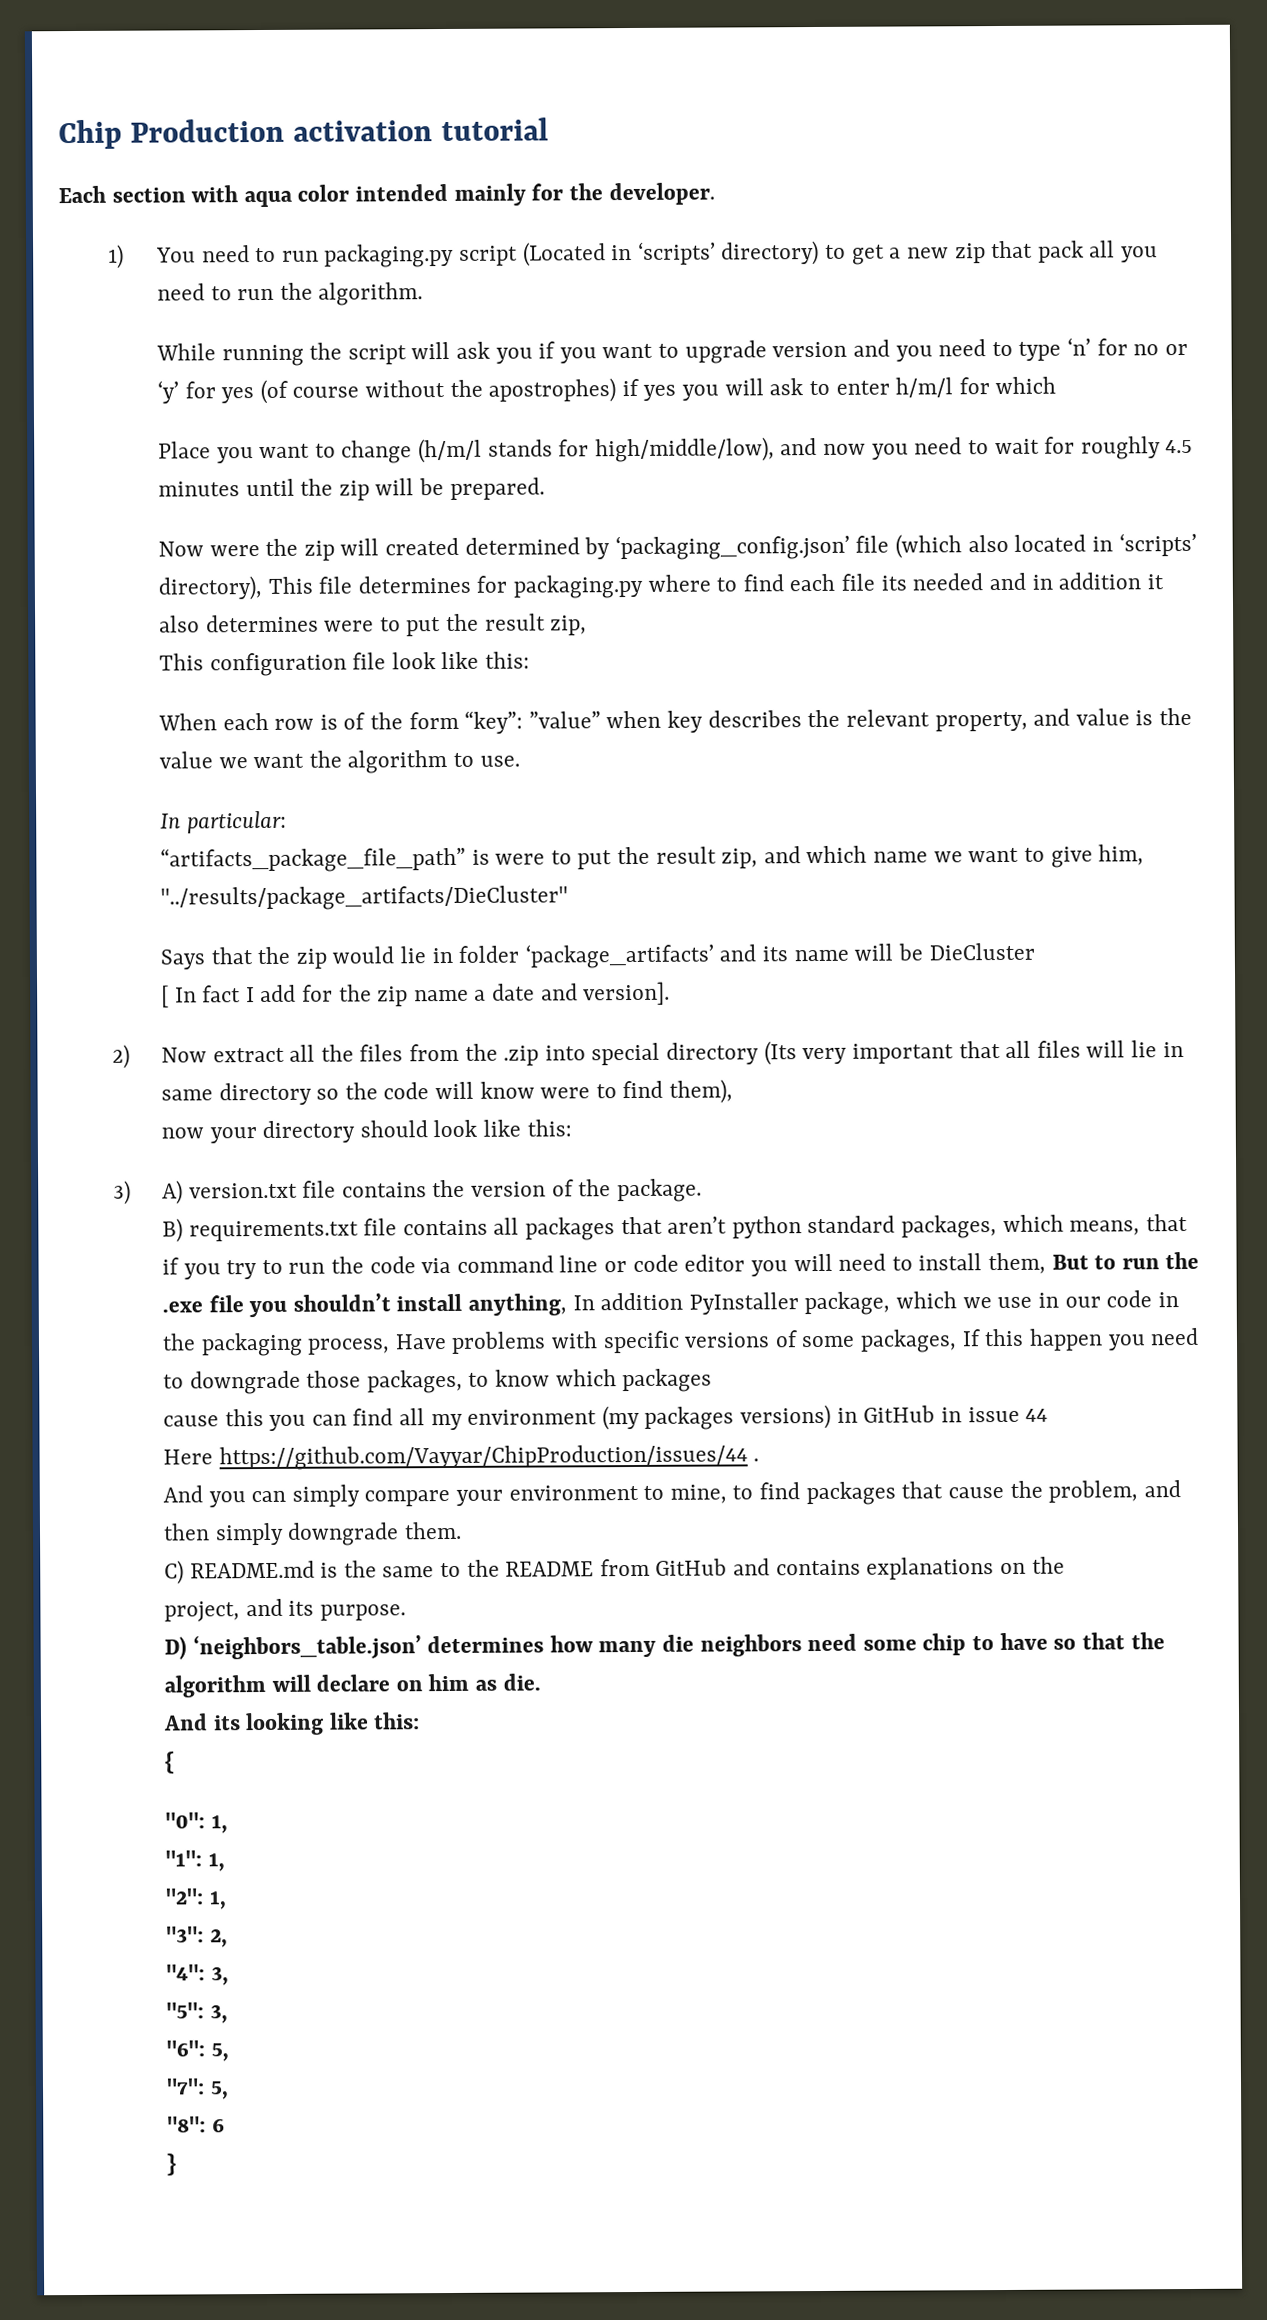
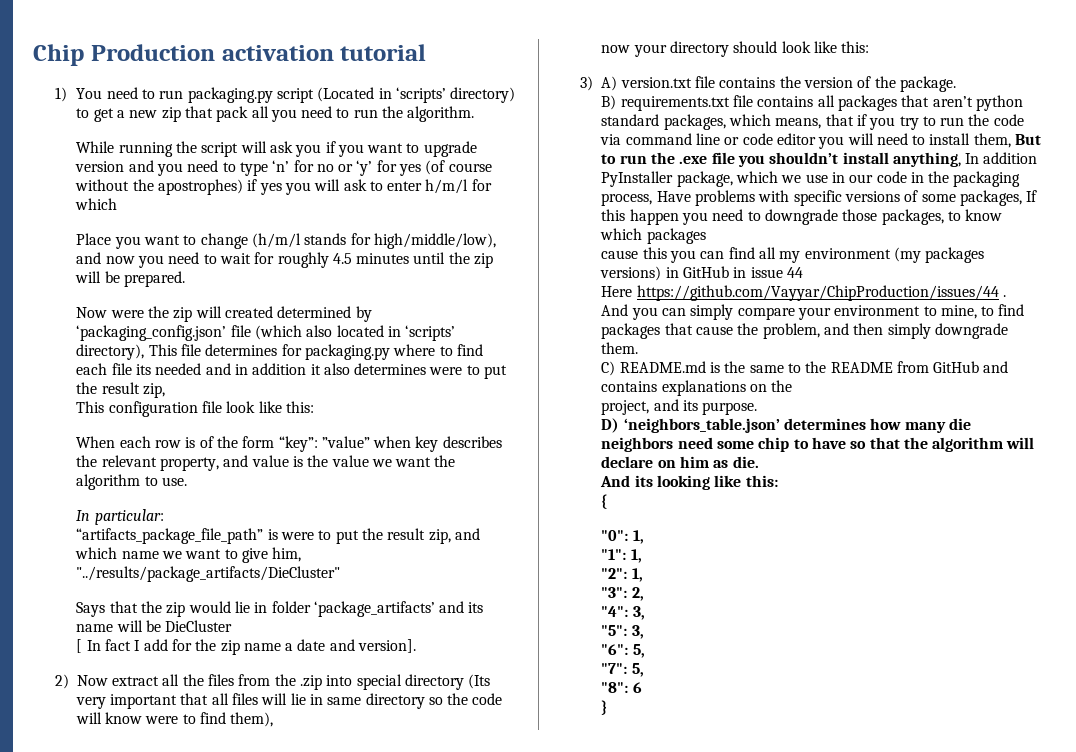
- Each section with aqua color intended mainly for the developer.

